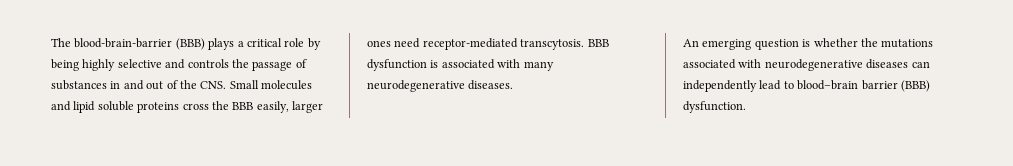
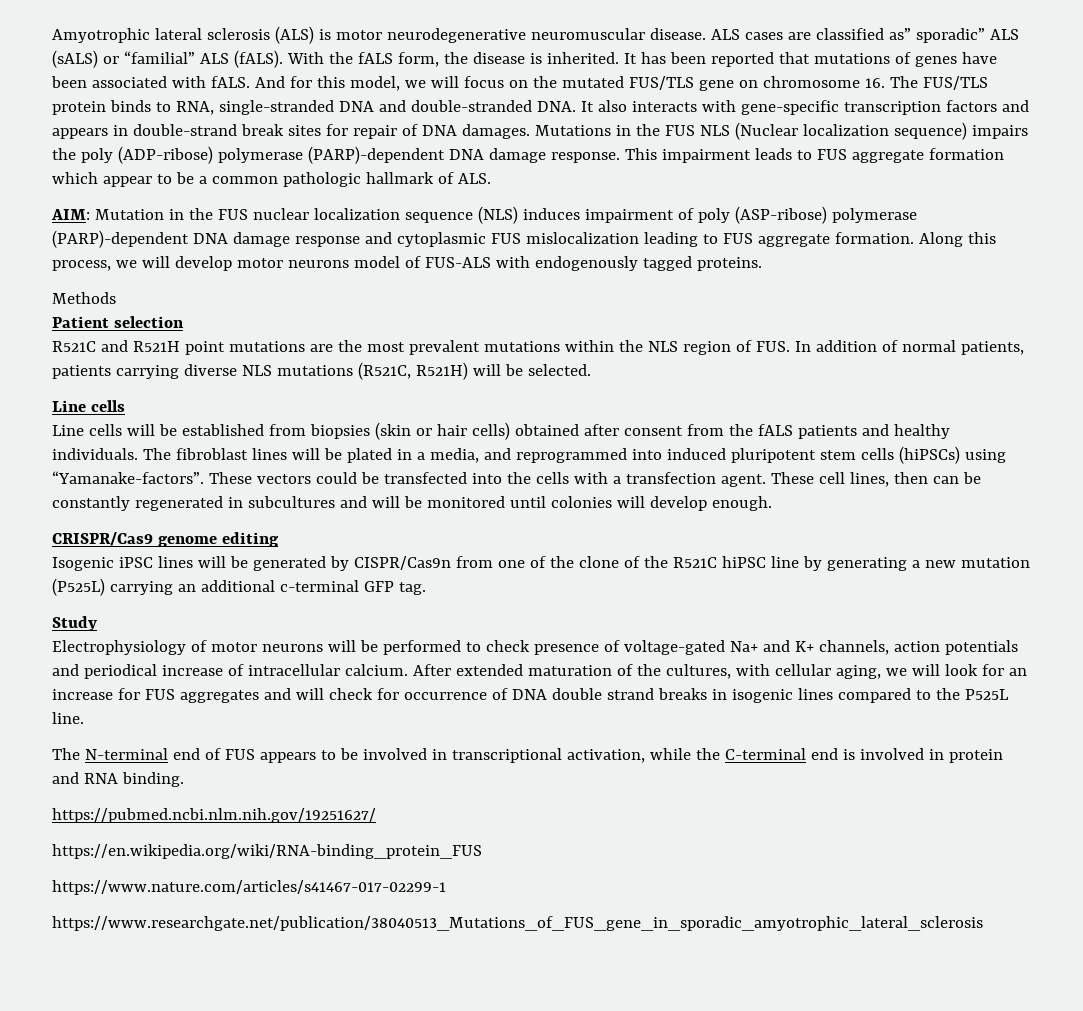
- The blood-brain-barrier (BBB) plays a critical role by being highly selective and controls the passage of substances in and out of the CNS. Small molecules and lipid soluble proteins cross the BBB easily, larger ones need receptor-mediated transcytosis. BBB dysfunction is associated with many neurodegenerative diseases.
- An emerging question is whether the mutations associated with neurodegenerative diseases can independently lead to blood–brain barrier (BBB) dysfunction.
+ Amyotrophic lateral sclerosis (ALS) is motor neurodegenerative neuromuscular disease. ALS cases are classified as” sporadic” ALS (sALS) or “familial” ALS (fALS). With the fALS form, the disease is inherited. It has been reported that mutations of genes have been associated with fALS. And for this model, we will focus on the mutated FUS/TLS gene on chromosome 16. The FUS/TLS protein binds to RNA, single-stranded DNA and double-stranded DNA. It also interacts with gene-specific transcription factors and appears in double-strand break sites for repair of DNA damages. Mutations in the FUS NLS (Nuclear localization sequence) impairs the poly (ADP-ribose) polymerase (PARP)-dependent DNA damage response. This impairment leads to FUS aggregate formation which appear to be a common pathologic hallmark of ALS.
+ AIM: Mutation in the FUS nuclear localization sequence (NLS) induces impairment of poly (ASP-ribose) polymerase (PARP)-dependent DNA damage response and cytoplasmic FUS mislocalization leading to FUS aggregate formation. Along this process, we will develop motor neurons model of FUS-ALS with endogenously tagged proteins.
+ Methods
+ Patient selection
+ R521C and R521H point mutations are the most prevalent mutations within the NLS region of FUS. In addition of normal patients, patients carrying diverse NLS mutations (R521C, R521H) will be selected.
+ Line cells
+ Line cells will be established from biopsies (skin or hair cells) obtained after consent from the fALS patients and healthy individuals. The fibroblast lines will be plated in a media, and reprogrammed into induced pluripotent stem cells (hiPSCs) using “Yamanake-factors”. These vectors could be transfected into the cells with a transfection agent. These cell lines, then can be constantly regenerated in subcultures and will be monitored until colonies will develop enough.
+ CRISPR/Cas9 genome editing
+ Isogenic iPSC lines will be generated by CISPR/Cas9n from one of the clone of the R521C hiPSC line by generating a new mutation (P525L) carrying an additional c-terminal GFP tag.
+ Study
+ Electrophysiology of motor neurons will be performed to check presence of voltage-gated Na+ and K+ channels, action potentials and periodical increase of intracellular calcium. After extended maturation of the cultures, with cellular aging, we will look for an increase for FUS aggregates and will check for occurrence of DNA double strand breaks in isogenic lines compared to the P525L line.
+ The N-terminal end of FUS appears to be involved in transcriptional activation, while the C-terminal end is involved in protein and RNA binding.
+ https://pubmed.ncbi.nlm.nih.gov/19251627/
+ https://en.wikipedia.org/wiki/RNA-binding_protein_FUS
+ https://www.nature.com/articles/s41467-017-02299-1
+ https://www.researchgate.net/publication/38040513_Mutations_of_FUS_gene_in_sporadic_amyotrophic_lateral_sclerosis

